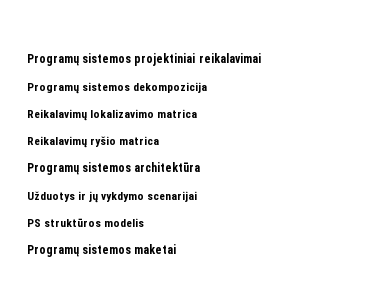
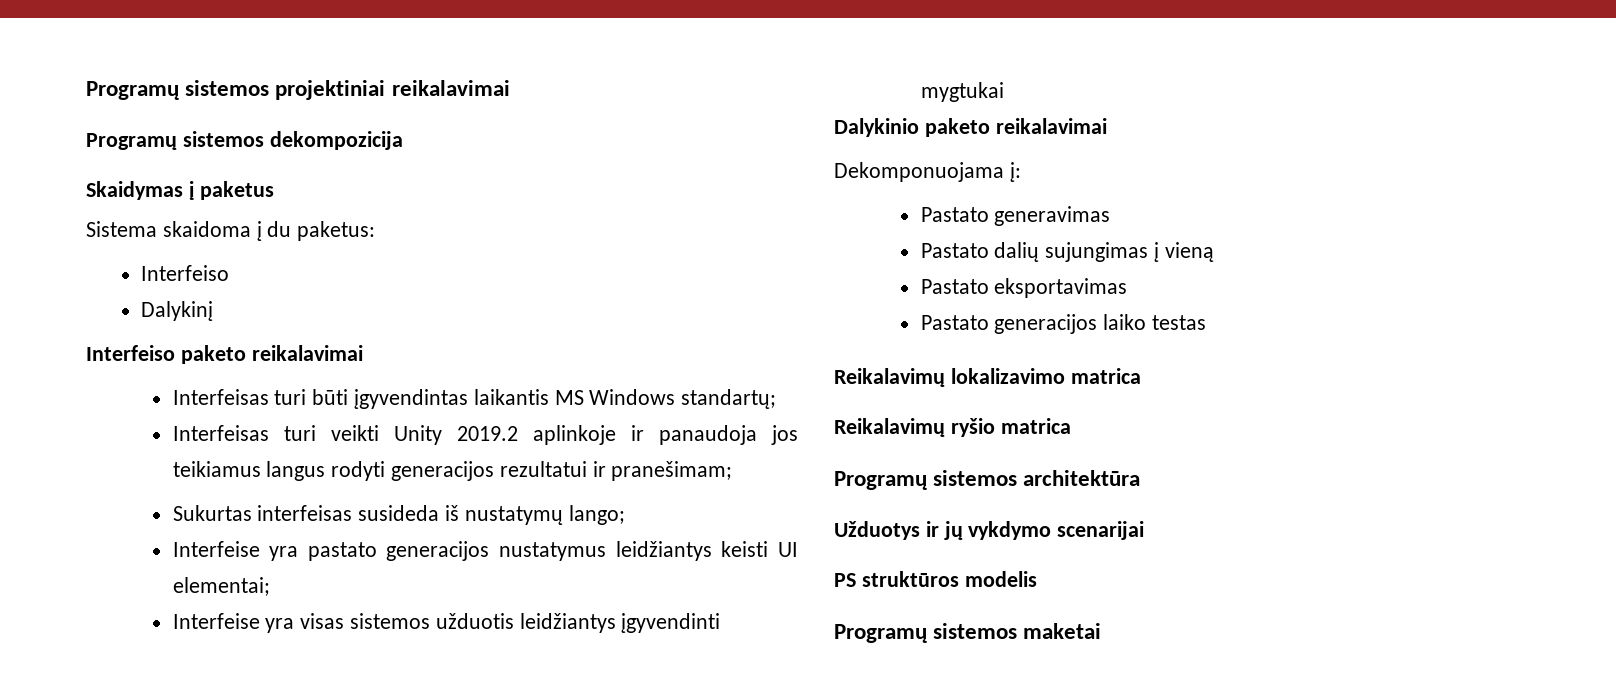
+ Skaidymas į paketus
+ Sistema skaidoma į du paketus:
+ Interfeiso
+ Dalykinį
+ Interfeiso paketo reikalavimai
+ Interfeisas turi būti įgyvendintas laikantis MS Windows standartų;
+ Interfeisas turi veikti Unity 2019.2 aplinkoje ir panaudoja jos teikiamus langus rodyti generacijos rezultatui ir pranešimam;
+ Sukurtas interfeisas susideda iš nustatymų lango;
+ Interfeise yra pastato generacijos nustatymus leidžiantys keisti UI elementai;
+ Interfeise yra visas sistemos užduotis leidžiantys įgyvendinti mygtukai
+ Dalykinio paketo reikalavimai
+ Dekomponuojama į:
+ Pastato generavimas
+ Pastato dalių sujungimas į vieną
+ Pastato eksportavimas
+ Pastato generacijos laiko testas

